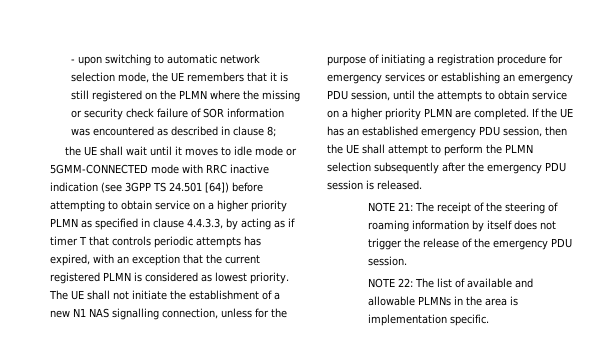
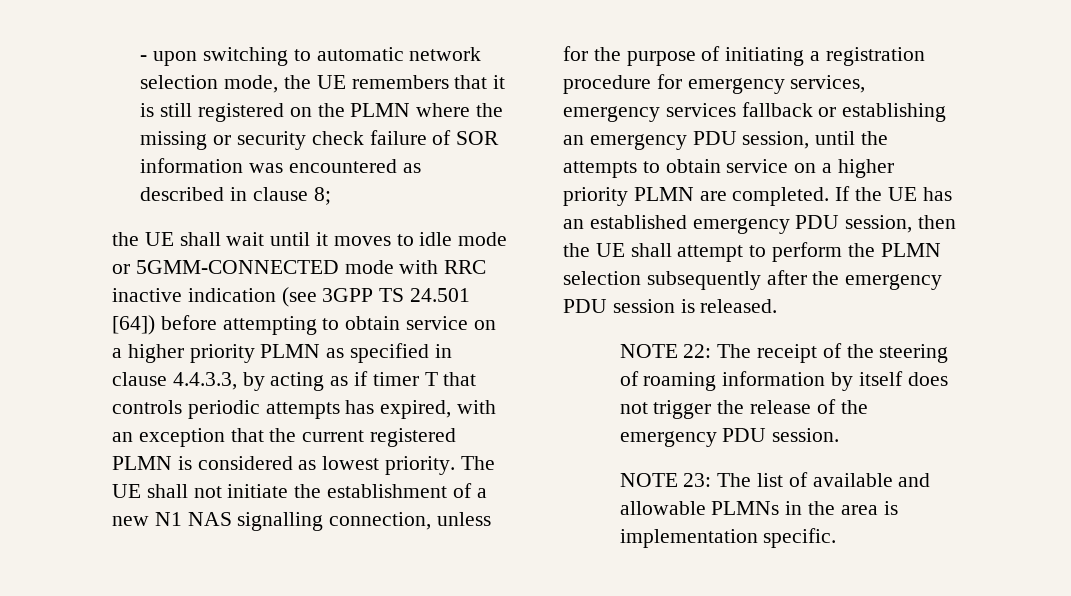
- The UE shall not initiate the establishment of a new N1 NAS signalling connection, unless for the purpose of initiating a registration procedure for emergency services or establishing an emergency PDU session, until the attempts to obtain service on a higher priority PLMN are completed.
+ The UE shall not initiate the establishment of a new N1 NAS signalling connection, unless for the purpose of initiating a registration procedure for emergency services, emergency services fallback or establishing an emergency PDU session, until the attempts to obtain service on a higher priority PLMN are completed.
- NOTE 21: The receipt of the steering of roaming information by itself does not trigger the release of the emergency PDU session.
+ NOTE 22: The receipt of the steering of roaming information by itself does not trigger the release of the emergency PDU session.
- NOTE 22: The list of available and allowable PLMNs in the area is implementation specific.
+ NOTE 23: The list of available and allowable PLMNs in the area is implementation specific.

